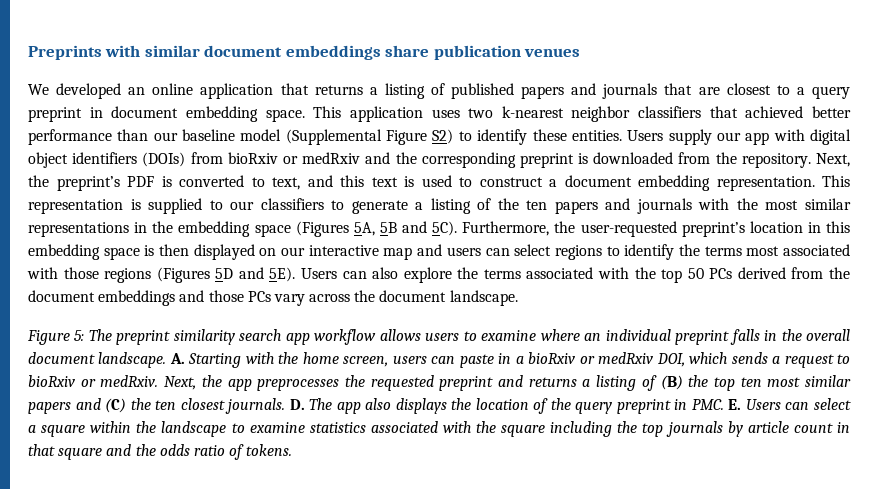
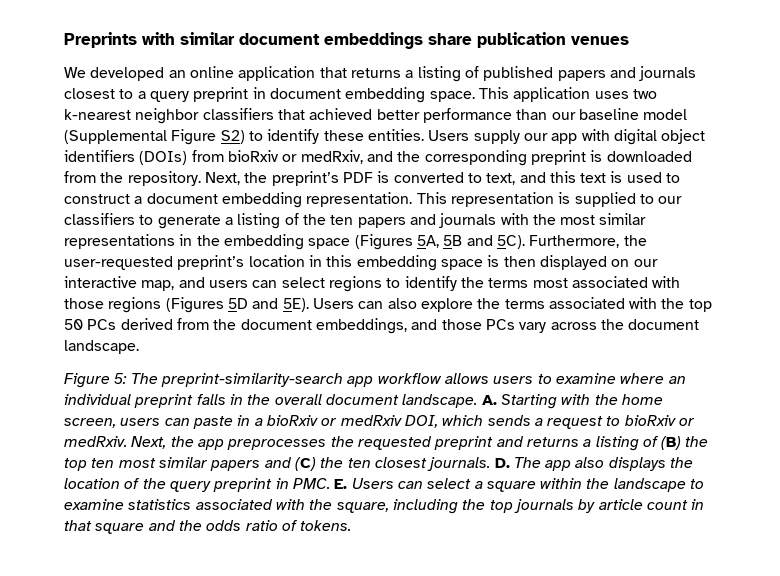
- We developed an online application that returns a listing of published papers and journals that are closest to a query preprint in document embedding space.
+ We developed an online application that returns a listing of published papers and journals closest to a query preprint in document embedding space.
- Users supply our app with digital object identifiers (DOIs) from bioRxiv or medRxiv and the corresponding preprint is downloaded from the repository.
+ Users supply our app with digital object identifiers (DOIs) from bioRxiv or medRxiv, and the corresponding preprint is downloaded from the repository.
- Furthermore, the user-requested preprint’s location in this embedding space is then displayed on our interactive map and users can select regions to identify the terms most associated with those regions (Figures 5D and 5E).
+ Furthermore, the user-requested preprint’s location in this embedding space is then displayed on our interactive map, and users can select regions to identify the terms most associated with those regions (Figures 5D and 5E).
- Users can also explore the terms associated with the top 50 PCs derived from the document embeddings and those PCs vary across the document landscape.
+ Users can also explore the terms associated with the top 50 PCs derived from the document embeddings, and those PCs vary across the document landscape.
- Figure 5: The preprint similarity search app workflow allows users to examine where an individual preprint falls in the overall document landscape.
+ Figure 5: The preprint-similarity-search app workflow allows users to examine where an individual preprint falls in the overall document landscape.
- D. The app also displays the location of the query preprint in PMC. E. Users can select a square within the landscape to examine statistics associated with the square including the top journals by article count in that square and the odds ratio of tokens.
+ D. The app also displays the location of the query preprint in PMC. E. Users can select a square within the landscape to examine statistics associated with the square, including the top journals by article count in that square and the odds ratio of tokens.

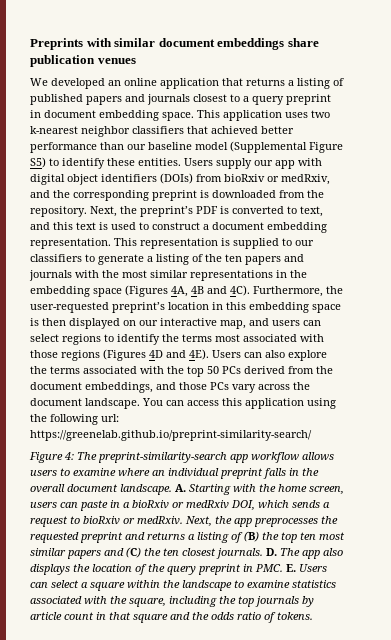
- This application uses two k-nearest neighbor classifiers that achieved better performance than our baseline model (Supplemental Figure S2) to identify these entities.
+ This application uses two k-nearest neighbor classifiers that achieved better performance than our baseline model (Supplemental Figure S5) to identify these entities.
- This representation is supplied to our classifiers to generate a listing of the ten papers and journals with the most similar representations in the embedding space (Figures 5A, 5B and 5C).
+ This representation is supplied to our classifiers to generate a listing of the ten papers and journals with the most similar representations in the embedding space (Figures 4A, 4B and 4C).
- Furthermore, the user-requested preprint’s location in this embedding space is then displayed on our interactive map, and users can select regions to identify the terms most associated with those regions (Figures 5D and 5E).
+ Furthermore, the user-requested preprint’s location in this embedding space is then displayed on our interactive map, and users can select regions to identify the terms most associated with those regions (Figures 4D and 4E).
- Users can also explore the terms associated with the top 50 PCs derived from the document embeddings, and those PCs vary across the document landscape.
- Figure 5: The preprint-similarity-search app workflow allows users to examine where an individual preprint falls in the overall document landscape.
+ Users can also explore the terms associated with the top 50 PCs derived from the document embeddings, and those PCs vary across the document landscape. You can access this application using the following url: https://greenelab.github.io/preprint-similarity-search/
+ Figure 4: The preprint-similarity-search app workflow allows users to examine where an individual preprint falls in the overall document landscape.

